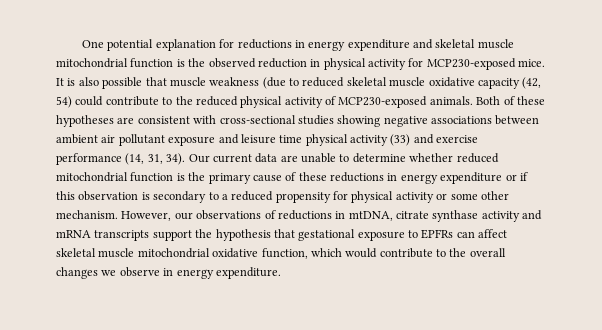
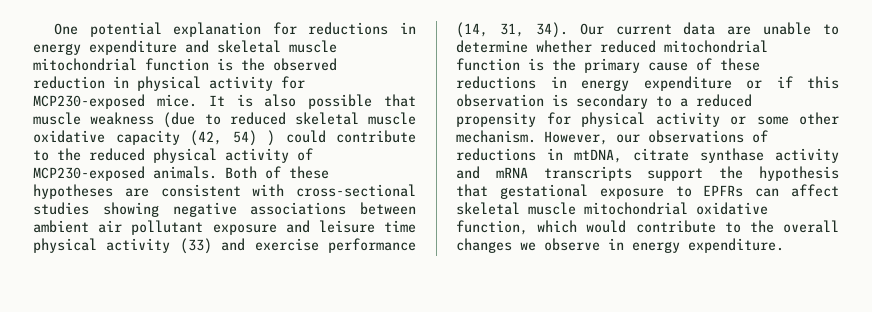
- It is also possible that muscle weakness (due to reduced skeletal muscle oxidative capacity (42, 54) could contribute to the reduced physical activity of MCP230-exposed animals.
+ It is also possible that muscle weakness (due to reduced skeletal muscle oxidative capacity (42, 54) ) could contribute to the reduced physical activity of MCP230-exposed animals.

